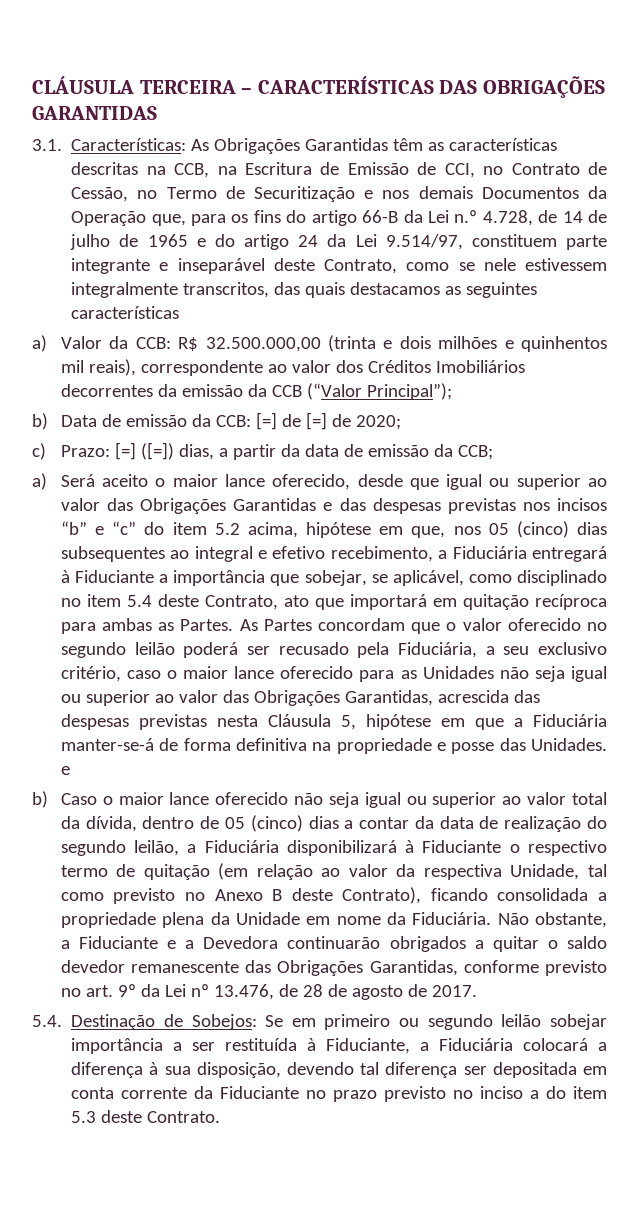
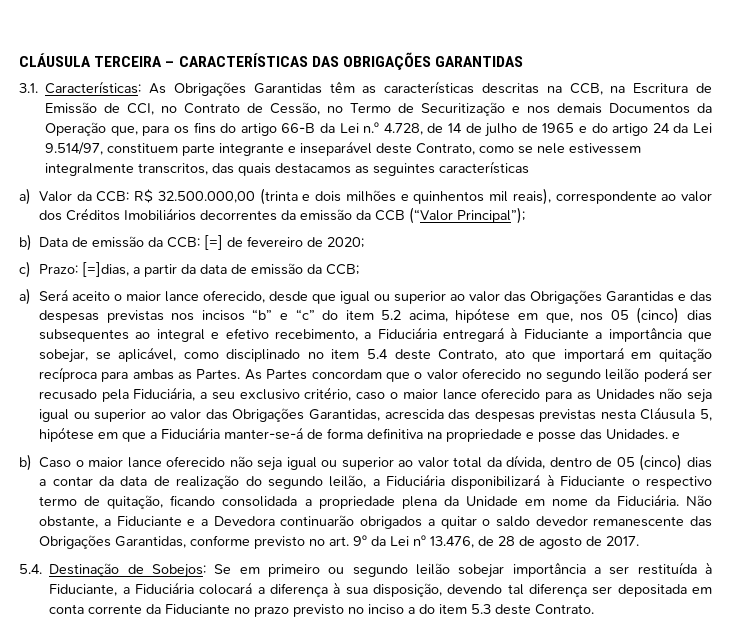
- b) Data de emissão da CCB: [=] de [=] de 2020;
+ b) Data de emissão da CCB: [=] de fevereiro de 2020;
- c) Prazo: [=] ([=]) dias, a partir da data de emissão da CCB;
+ c) Prazo: [=]dias, a partir da data de emissão da CCB;
- b) Caso o maior lance oferecido não seja igual ou superior ao valor total da dívida, dentro de 05 (cinco) dias a contar da data de realização do segundo leilão, a Fiduciária disponibilizará à Fiduciante o respectivo termo de quitação (em relação ao valor da respectiva Unidade, tal como previsto no Anexo B deste Contrato), ficando consolidada a propriedade plena da Unidade em nome da Fiduciária.
+ b) Caso o maior lance oferecido não seja igual ou superior ao valor total da dívida, dentro de 05 (cinco) dias a contar da data de realização do segundo leilão, a Fiduciária disponibilizará à Fiduciante o respectivo termo de quitação, ficando consolidada a propriedade plena da Unidade em nome da Fiduciária.

